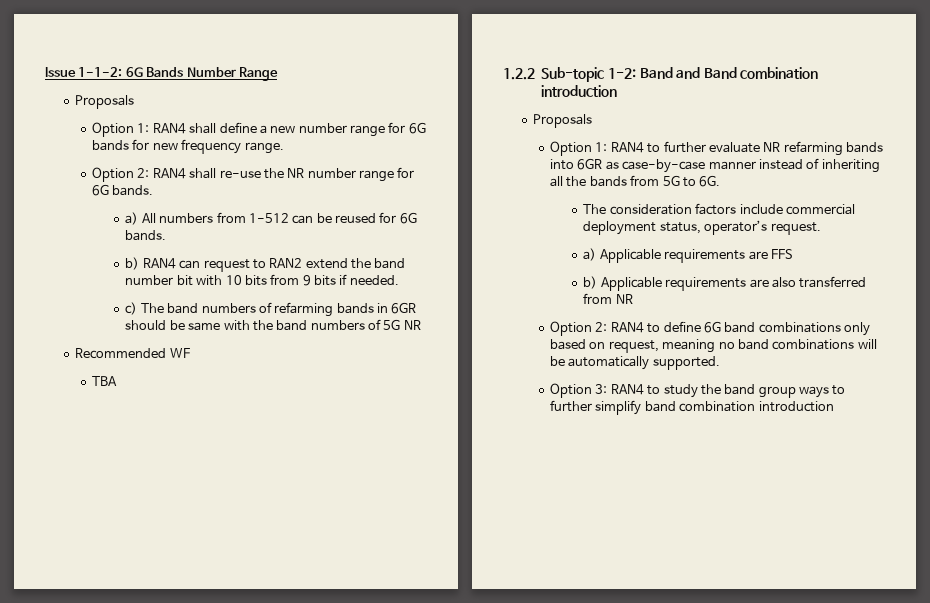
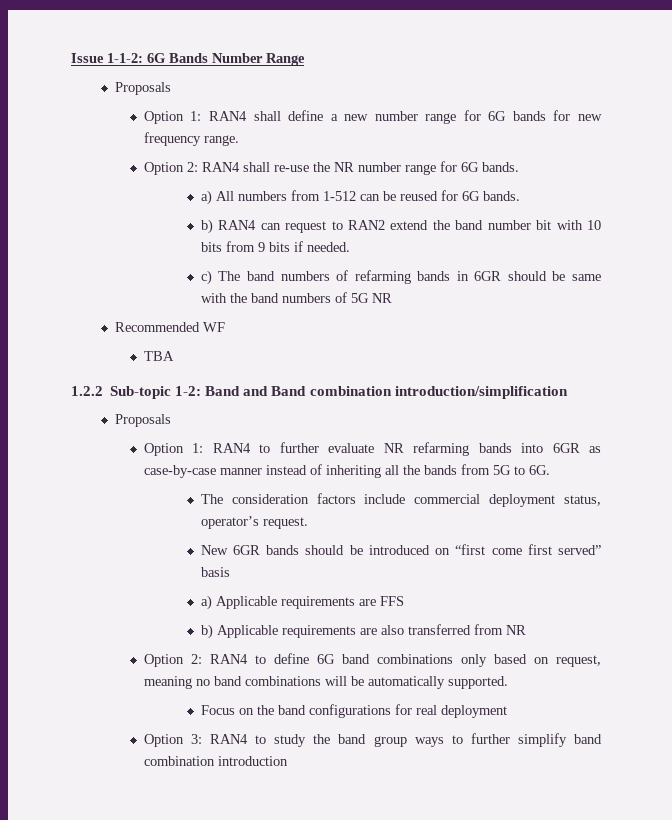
- 1.2.2 Sub-topic 1-2: Band and Band combination introduction
+ 1.2.2 Sub-topic 1-2: Band and Band combination introduction/simplification
+ New 6GR bands should be introduced on “first come first served” basis
+ Focus on the band configurations for real deployment

